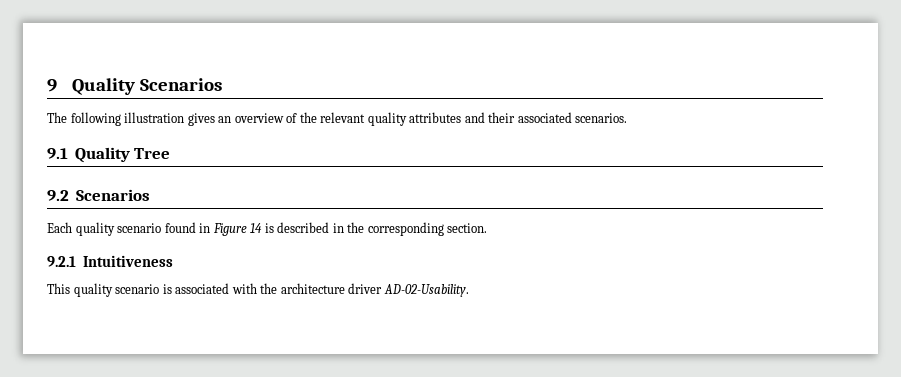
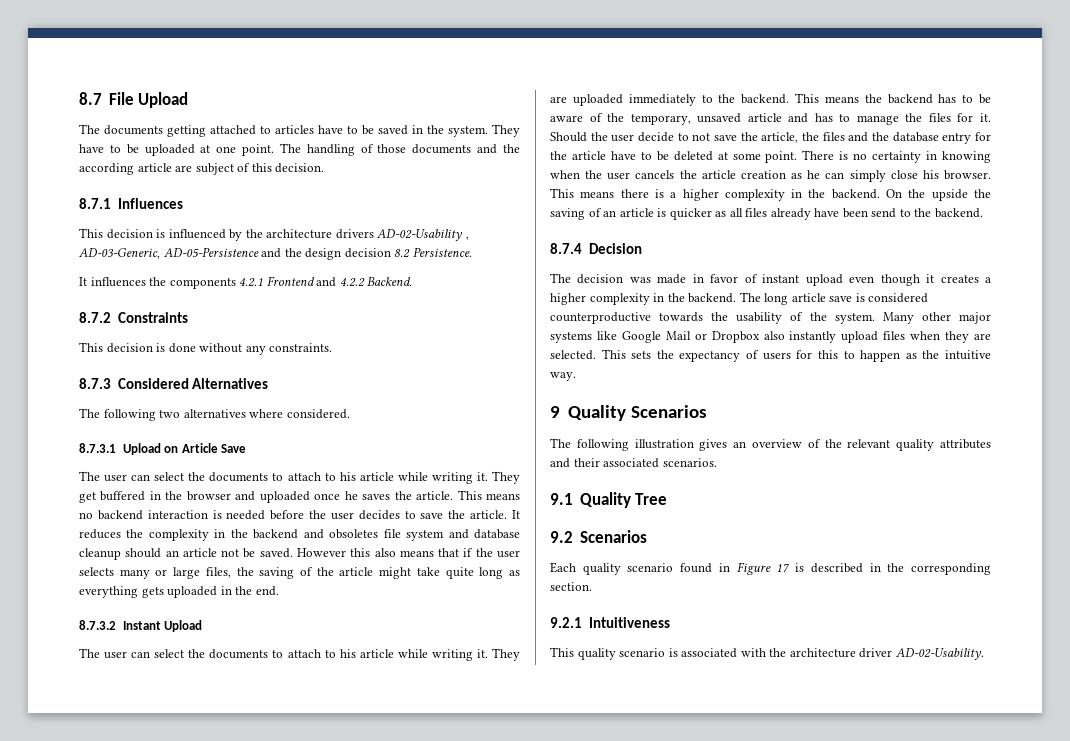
+ 8.7 File Upload
+ The documents getting attached to articles have to be saved in the system. They have to be uploaded at one point. The handling of those documents and the according article are subject of this decision.
+ 8.7.1 Influences
+ This decision is influenced by the architecture drivers AD-02-Usability , AD-03-Generic, AD-05-Persistence and the design decision 8.2 Persistence.
+ It influences the components 4.2.1 Frontend and 4.2.2 Backend.
+ 8.7.2 Constraints
+ This decision is done without any constraints.
+ 8.7.3 Considered Alternatives
+ The following two alternatives where considered.
+ 8.7.3.1 Upload on Article Save
+ The user can select the documents to attach to his article while writing it. They get buffered in the browser and uploaded once he saves the article. This means no backend interaction is needed before the user decides to save the article. It reduces the complexity in the backend and obsoletes file system and database cleanup should an article not be saved. However this also means that if the user selects many or large files, the saving of the article might take quite long as everything gets uploaded in the end.
+ 8.7.3.2 Instant Upload
+ The user can select the documents to attach to his article while writing it. They are uploaded immediately to the backend. This means the backend has to be aware of the temporary, unsaved article and has to manage the files for it. Should the user decide to not save the article, the files and the database entry for the article have to be deleted at some point. There is no certainty in knowing when the user cancels the article creation as he can simply close his browser. This means there is a higher complexity in the backend. On the upside the saving of an article is quicker as all files already have been send to the backend.
+ 8.7.4 Decision
+ The decision was made in favor of instant upload even though it creates a higher complexity in the backend. The long article save is considered counterproductive towards the usability of the system. Many other major systems like Google Mail or Dropbox also instantly upload files when they are selected. This sets the expectancy of users for this to happen as the intuitive way.
- Each quality scenario found in Figure 14 is described in the corresponding section.
+ Each quality scenario found in Figure 17 is described in the corresponding section.

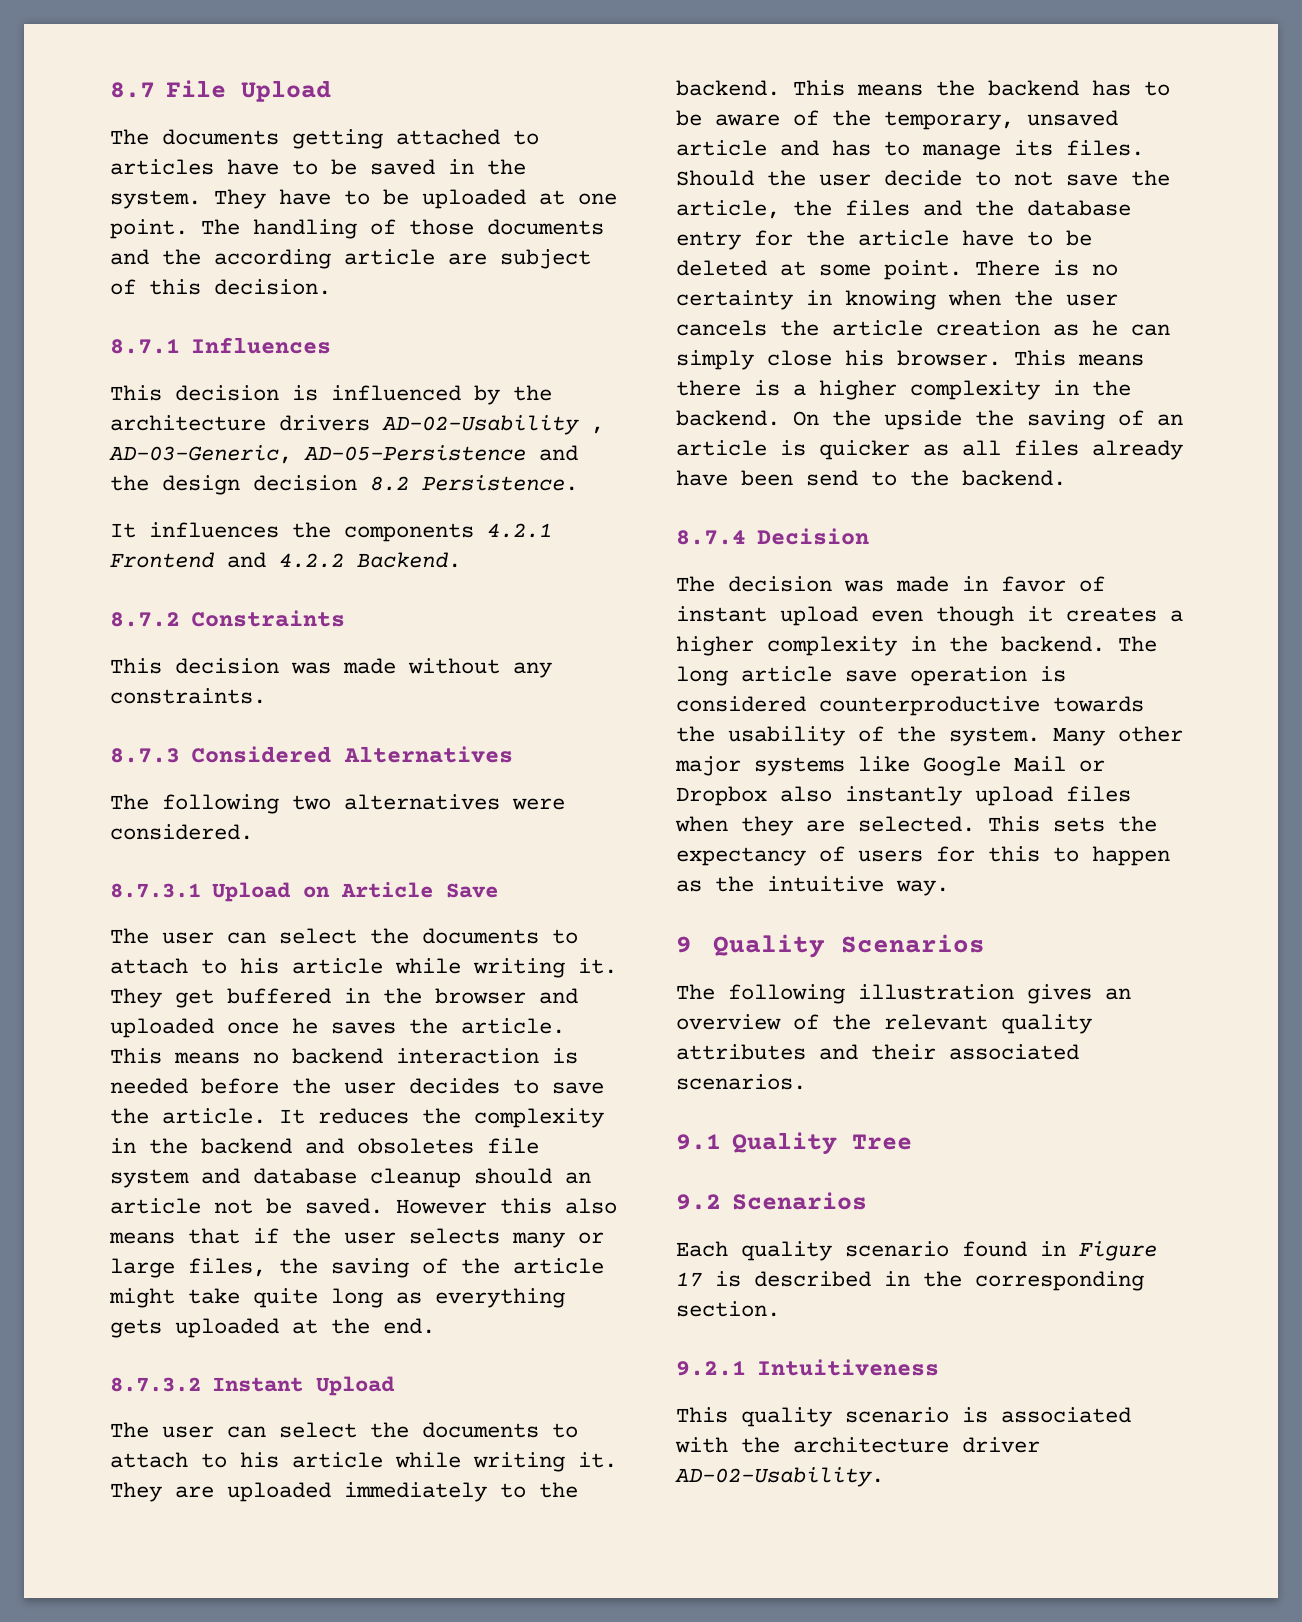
- This decision is done without any constraints.
+ This decision was made without any constraints.
- The following two alternatives where considered.
+ The following two alternatives were considered.
- However this also means that if the user selects many or large files, the saving of the article might take quite long as everything gets uploaded in the end.
+ However this also means that if the user selects many or large files, the saving of the article might take quite long as everything gets uploaded at the end.
- This means the backend has to be aware of the temporary, unsaved article and has to manage the files for it.
+ This means the backend has to be aware of the temporary, unsaved article and has to manage its files.
- The long article save is considered counterproductive towards the usability of the system.
+ The long article save operation is considered counterproductive towards the usability of the system.

